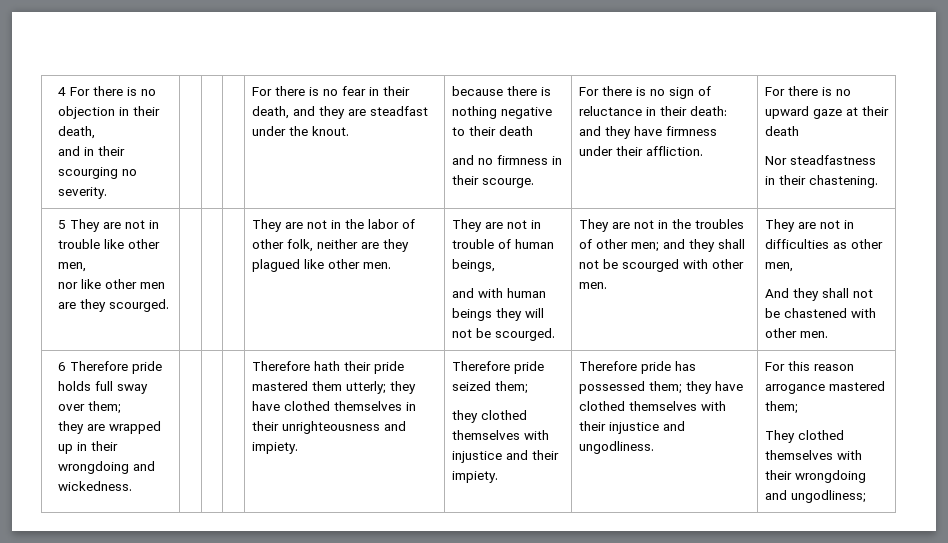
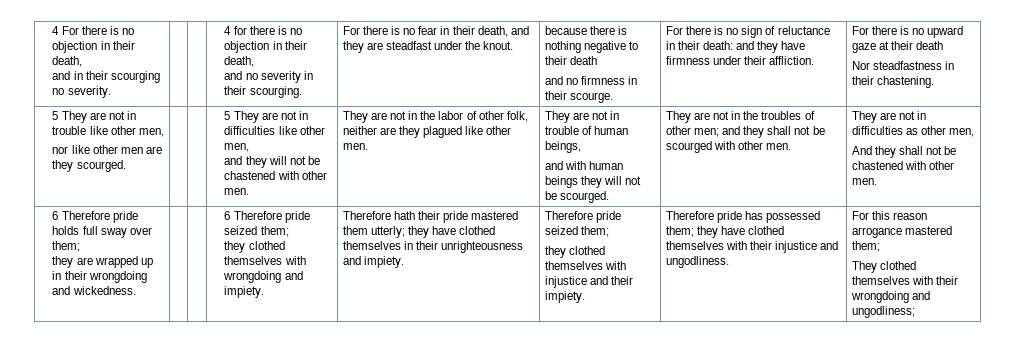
+ 4 for there is no objection in their death,
+ and no severity in their scourging.
+ 5 They are not in difficulties like other men,
+ and they will not be chastened with other men.
+ 6 Therefore pride seized them;
+ they clothed themselves with wrongdoing and impiety.

